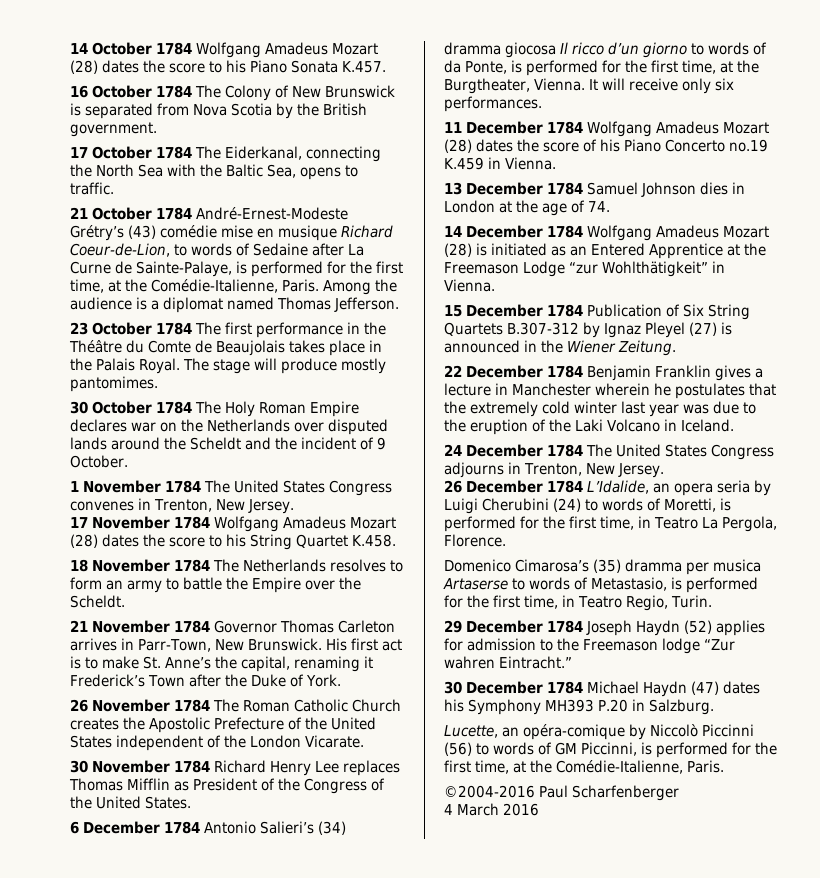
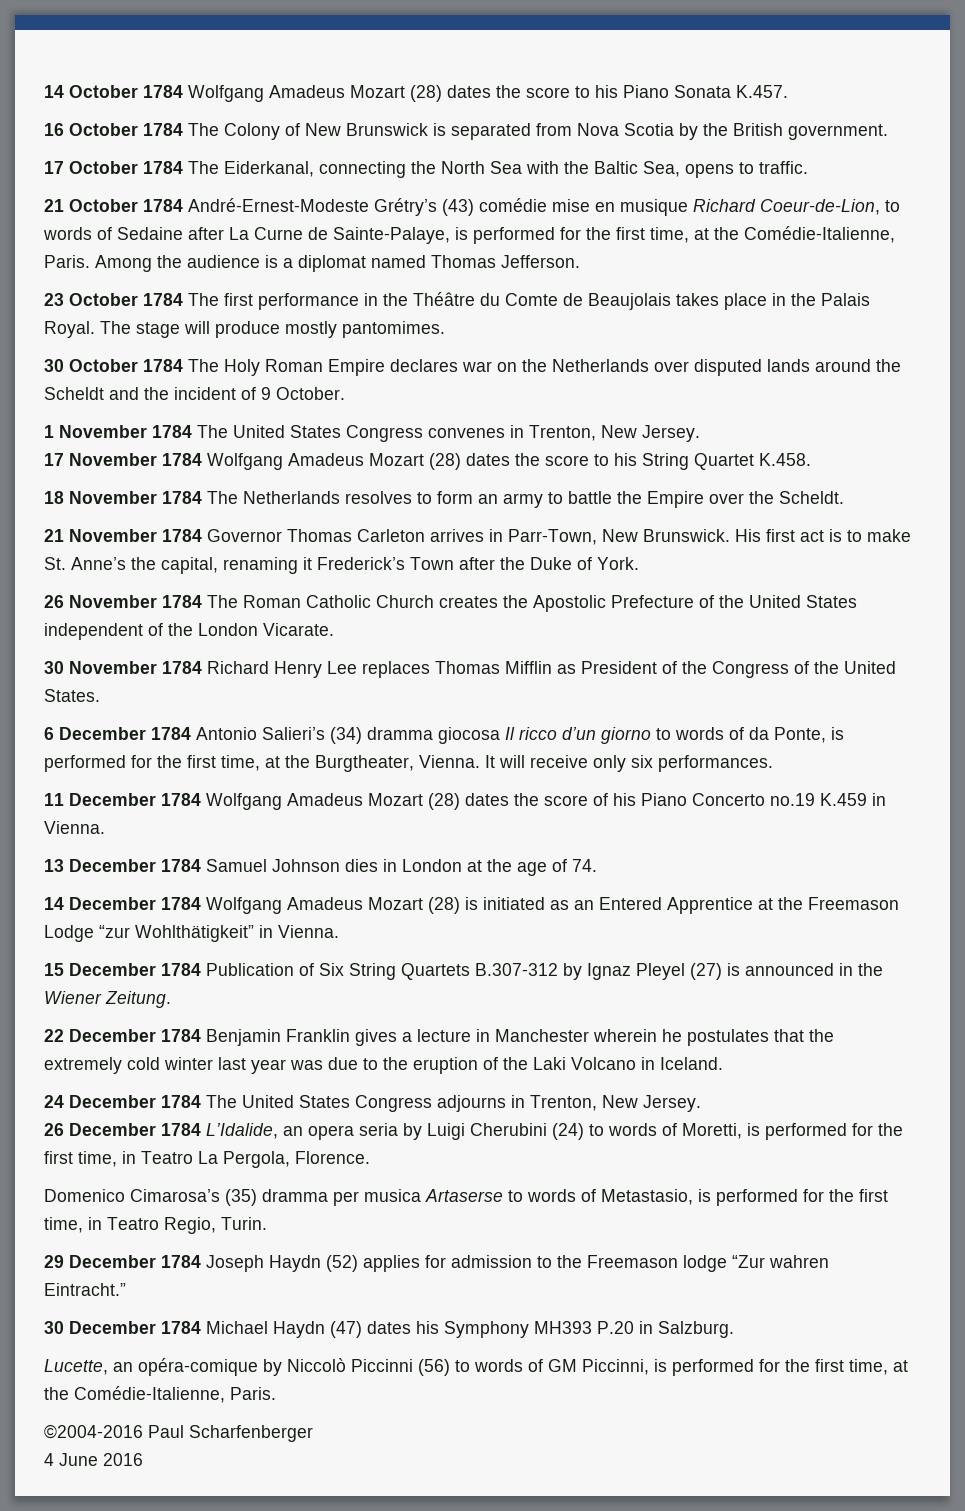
- 4 March 2016
+ 4 June 2016

